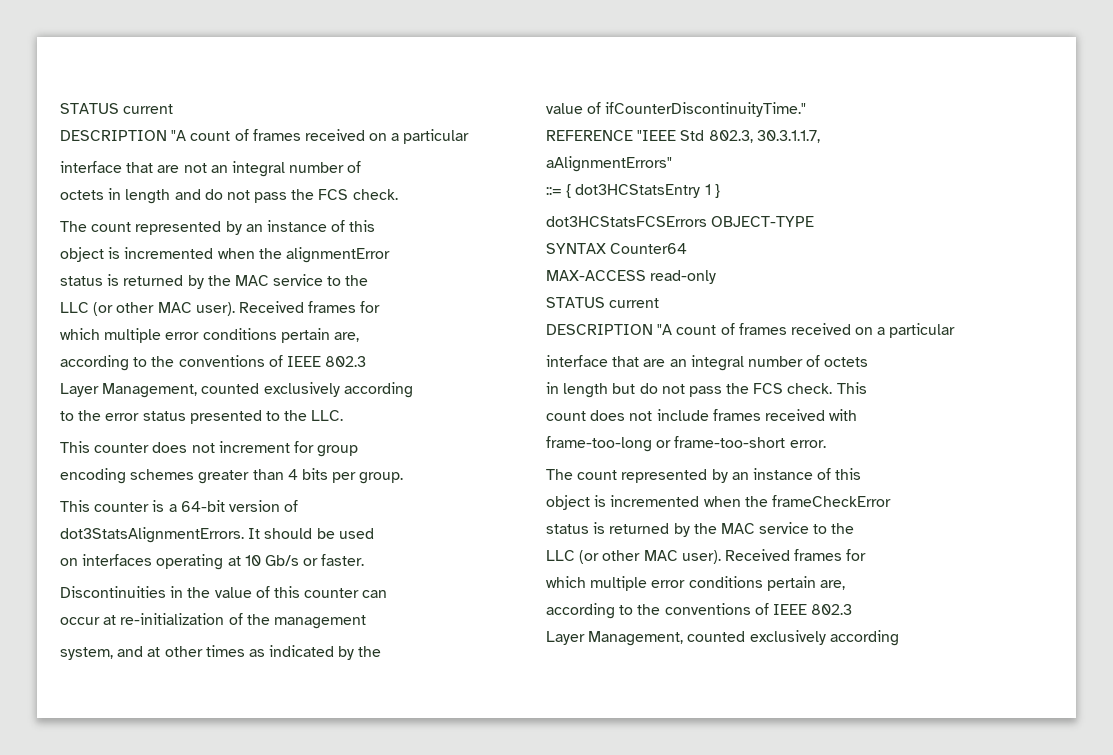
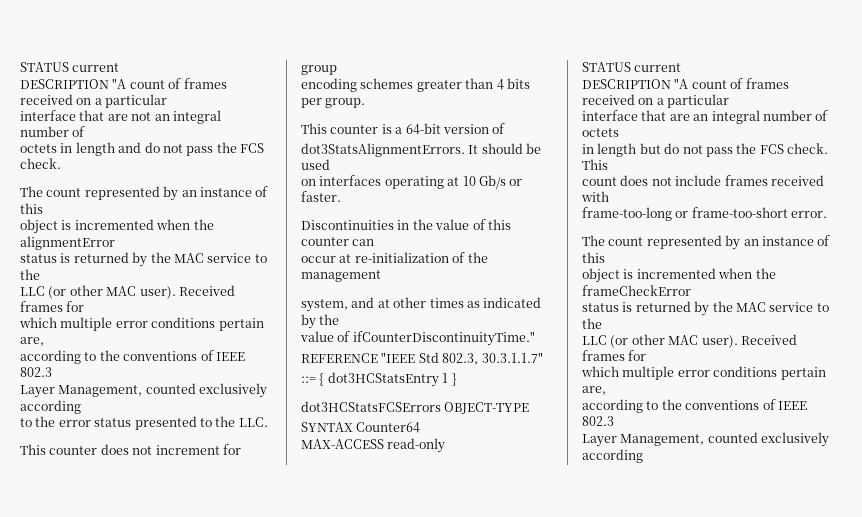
- REFERENCE "IEEE Std 802.3, 30.3.1.1.7,
- aAlignmentErrors"
+ REFERENCE "IEEE Std 802.3, 30.3.1.1.7"

